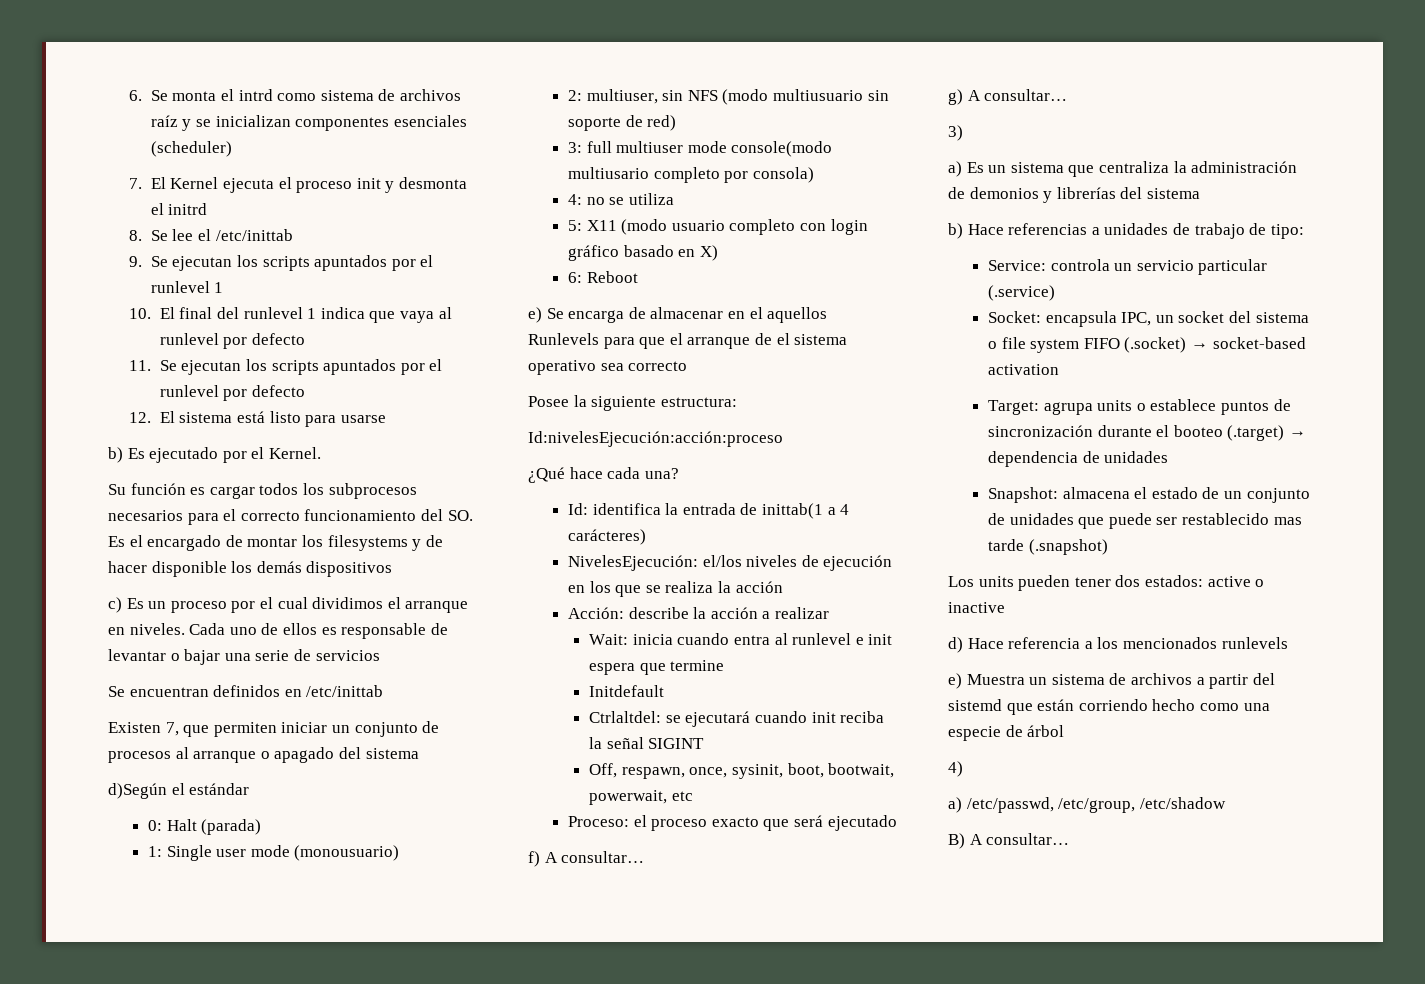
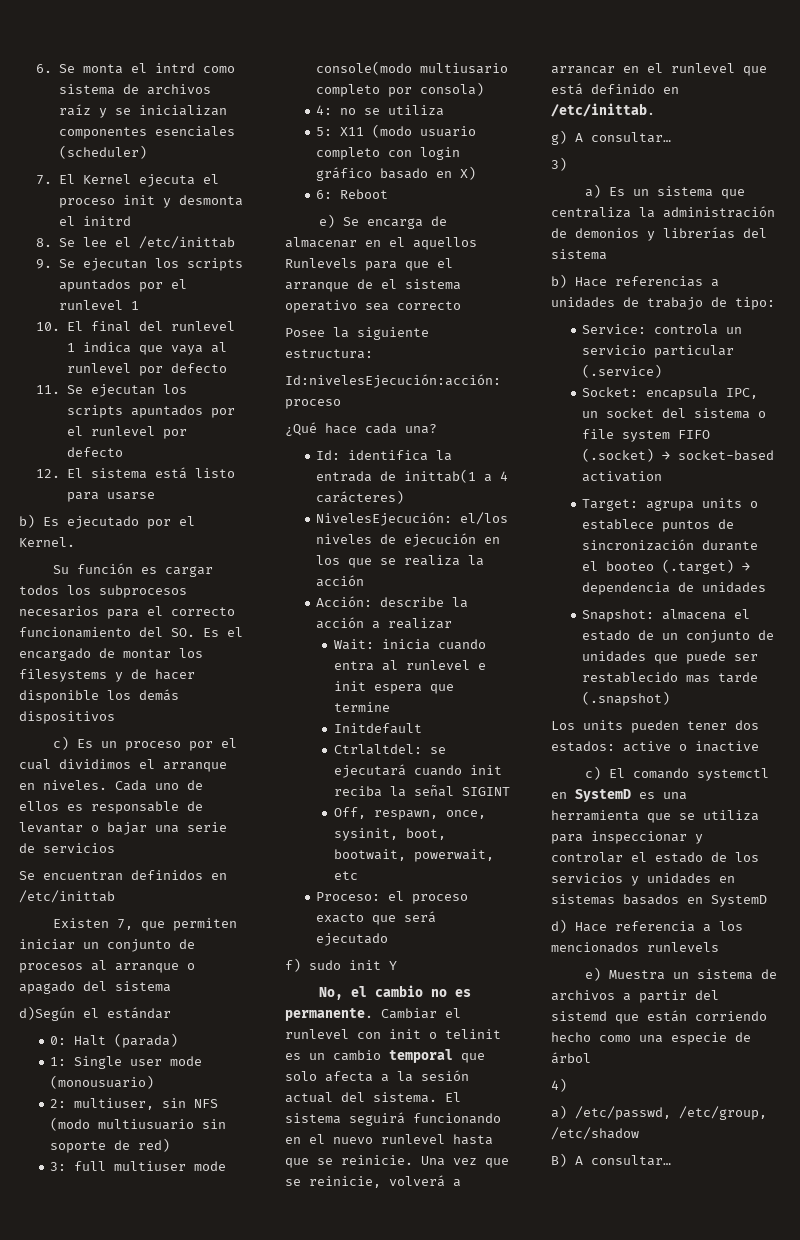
- f) A consultar…
+ f) sudo init Y
+ No, el cambio no es permanente. Cambiar el runlevel con init o telinit es un cambio temporal que solo afecta a la sesión actual del sistema. El sistema seguirá funcionando en el nuevo runlevel hasta que se reinicie. Una vez que se reinicie, volverá a arrancar en el runlevel que está definido en /etc/inittab.
+ c) El comando systemctl en SystemD es una herramienta que se utiliza para inspeccionar y controlar el estado de los servicios y unidades en sistemas basados en SystemD

